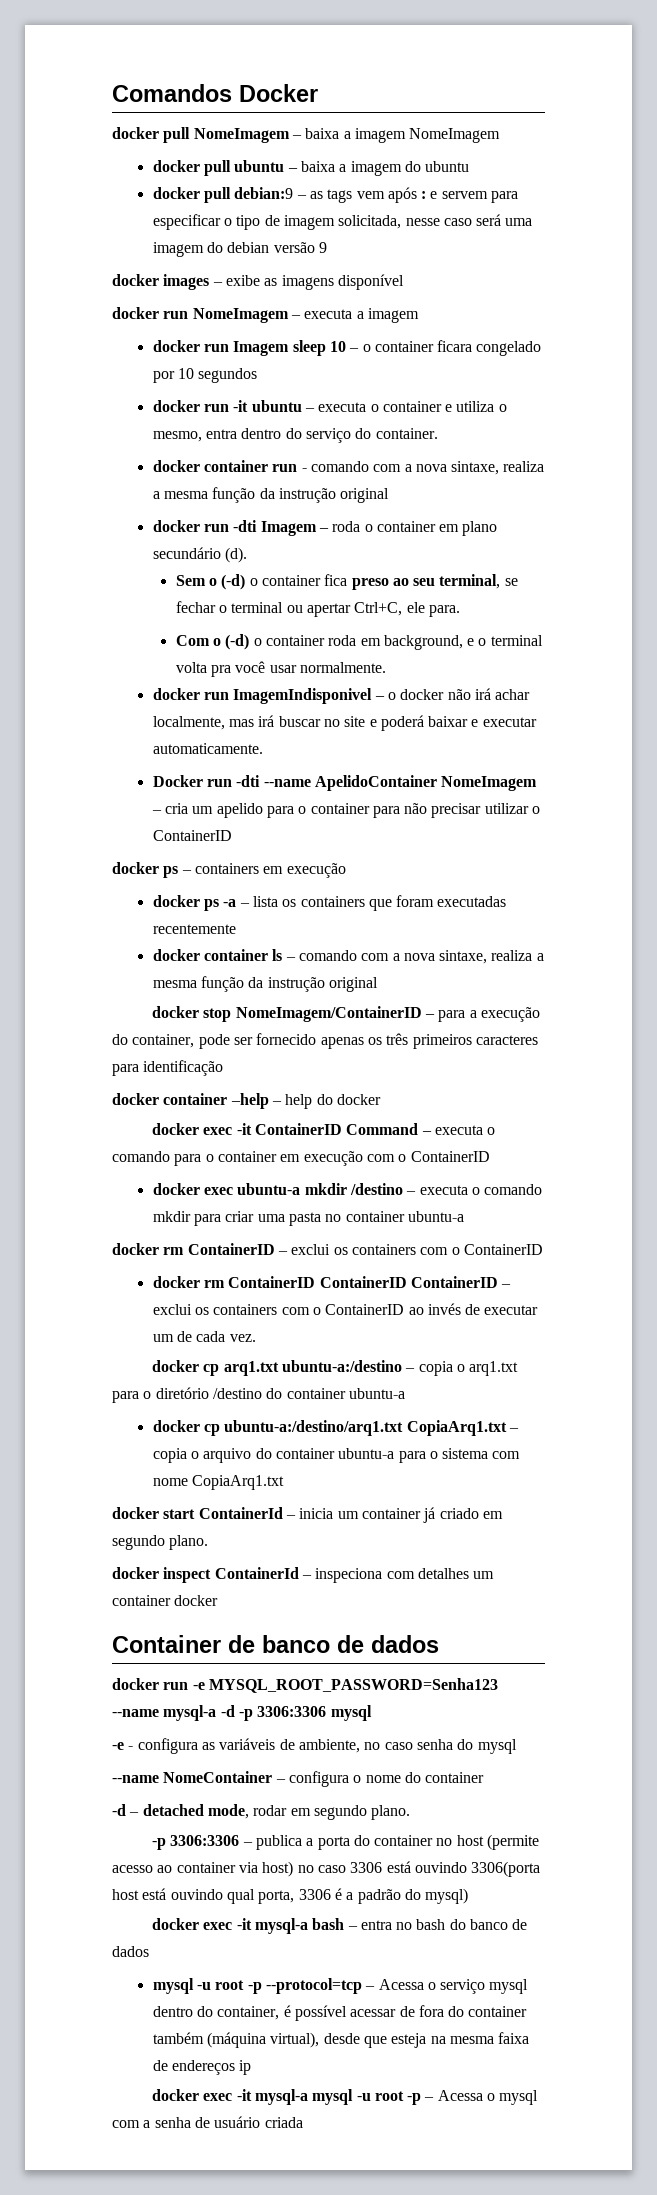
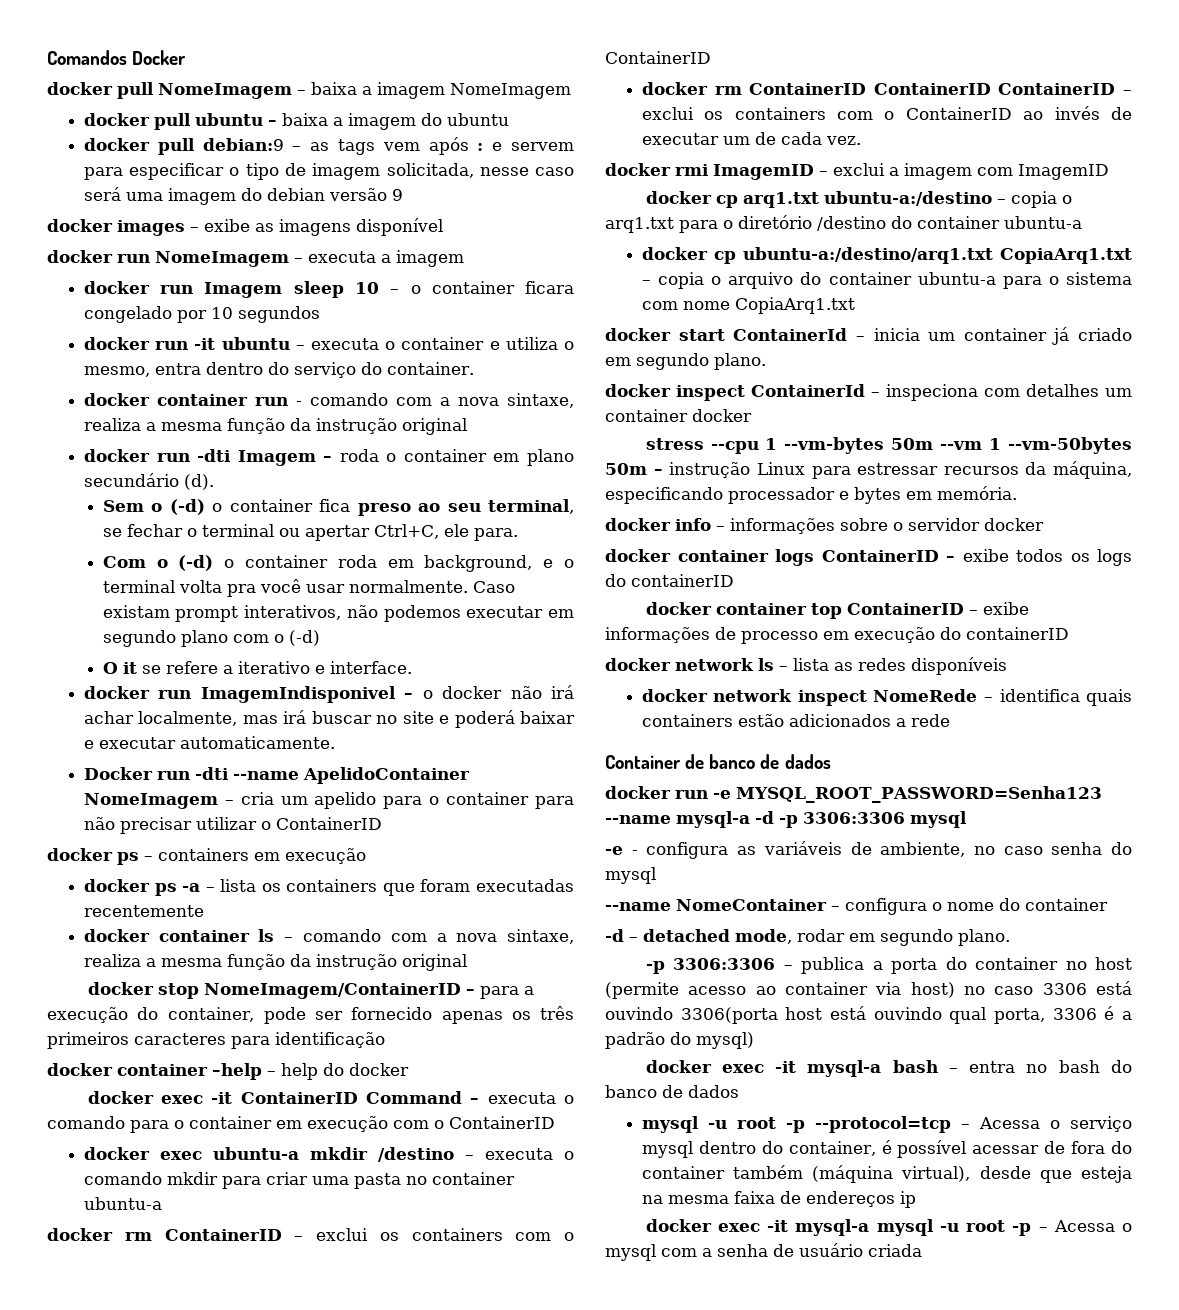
+ Caso existam prompt interativos, não podemos executar em segundo plano com o (-d)
+ O it se refere a iterativo e interface.
+ docker rmi ImagemID – exclui a imagem com ImagemID
+ stress --cpu 1 --vm-bytes 50m --vm 1 --vm-50bytes 50m – instrução Linux para estressar recursos da máquina, especificando processador e bytes em memória.
+ docker info – informações sobre o servidor docker
+ docker container logs ContainerID – exibe todos os logs do containerID
+ docker container top ContainerID – exibe informações de processo em execução do containerID
+ docker network ls – lista as redes disponíveis
+ docker network inspect NomeRede – identifica quais containers estão adicionados a rede

